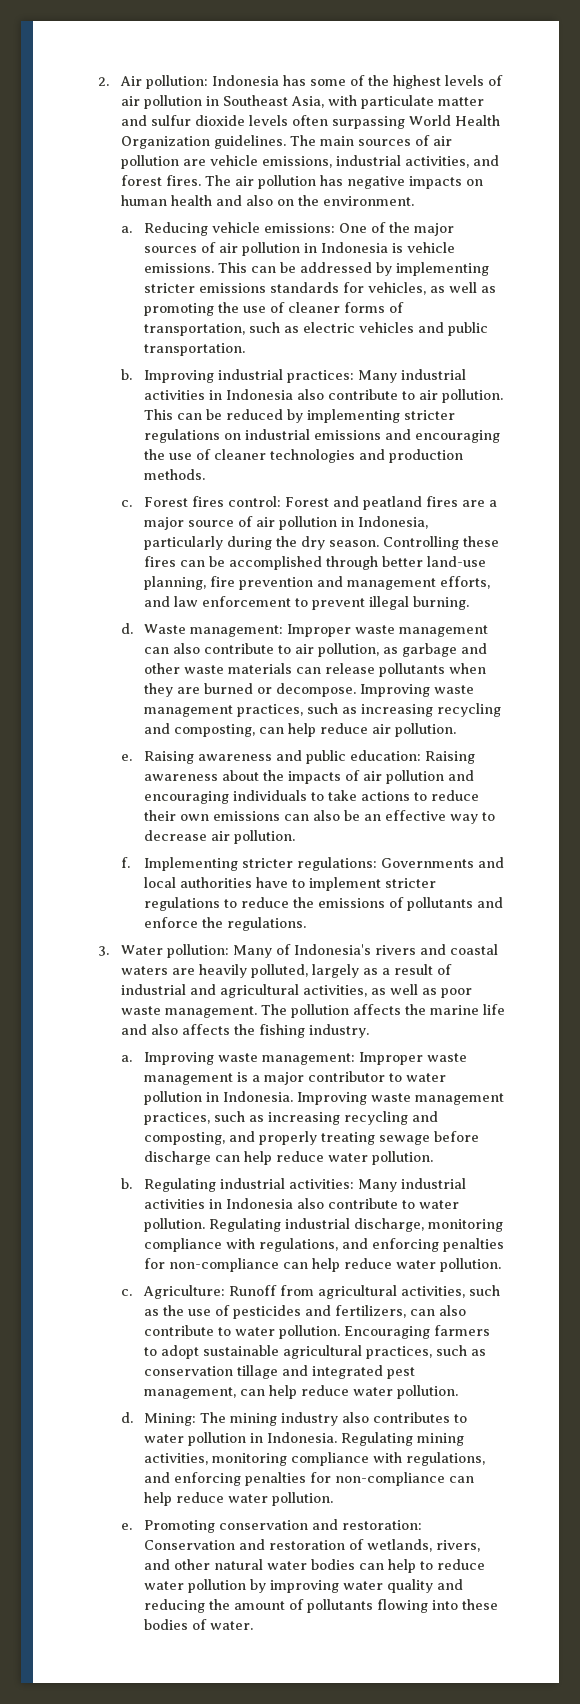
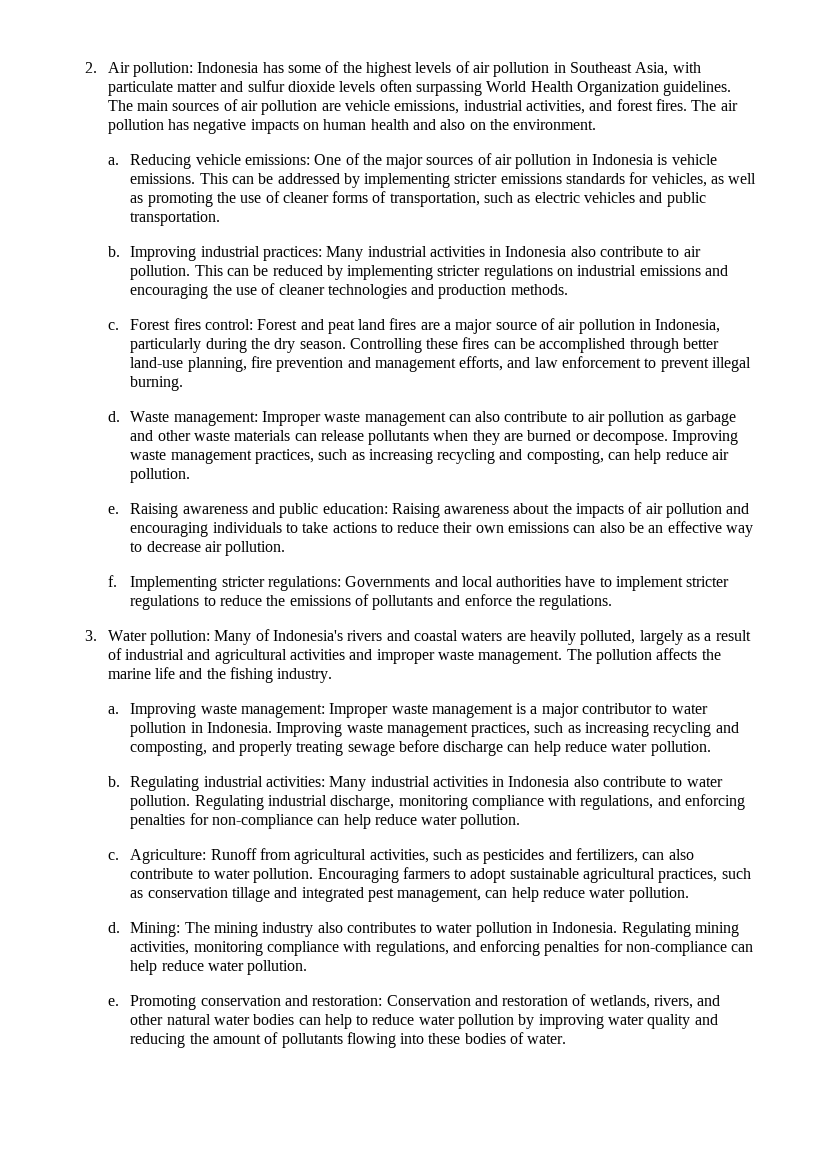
- Forest fires control: Forest and peatland fires are a major source of air pollution in Indonesia, particularly during the dry season.
+ Forest fires control: Forest and peat land fires are a major source of air pollution in Indonesia, particularly during the dry season.
- Waste management: Improper waste management can also contribute to air pollution, as garbage and other waste materials can release pollutants when they are burned or decompose.
+ Waste management: Improper waste management can also contribute to air pollution as garbage and other waste materials can release pollutants when they are burned or decompose.
- 3. Water pollution: Many of Indonesia's rivers and coastal waters are heavily polluted, largely as a result of industrial and agricultural activities, as well as poor waste management.
+ 3. Water pollution: Many of Indonesia's rivers and coastal waters are heavily polluted, largely as a result of industrial and agricultural activities and improper waste management.
- The pollution affects the marine life and also affects the fishing industry.
+ The pollution affects the marine life and the fishing industry.
- Agriculture: Runoff from agricultural activities, such as the use of pesticides and fertilizers, can also contribute to water pollution.
+ Agriculture: Runoff from agricultural activities, such as pesticides and fertilizers, can also contribute to water pollution.

